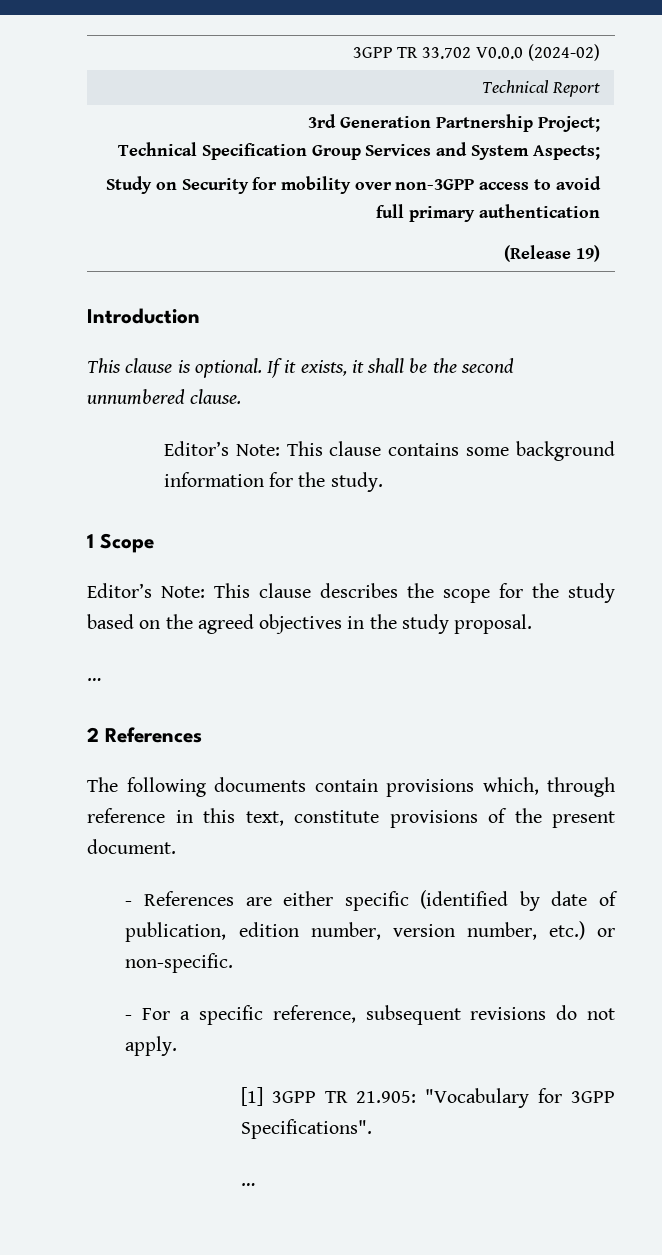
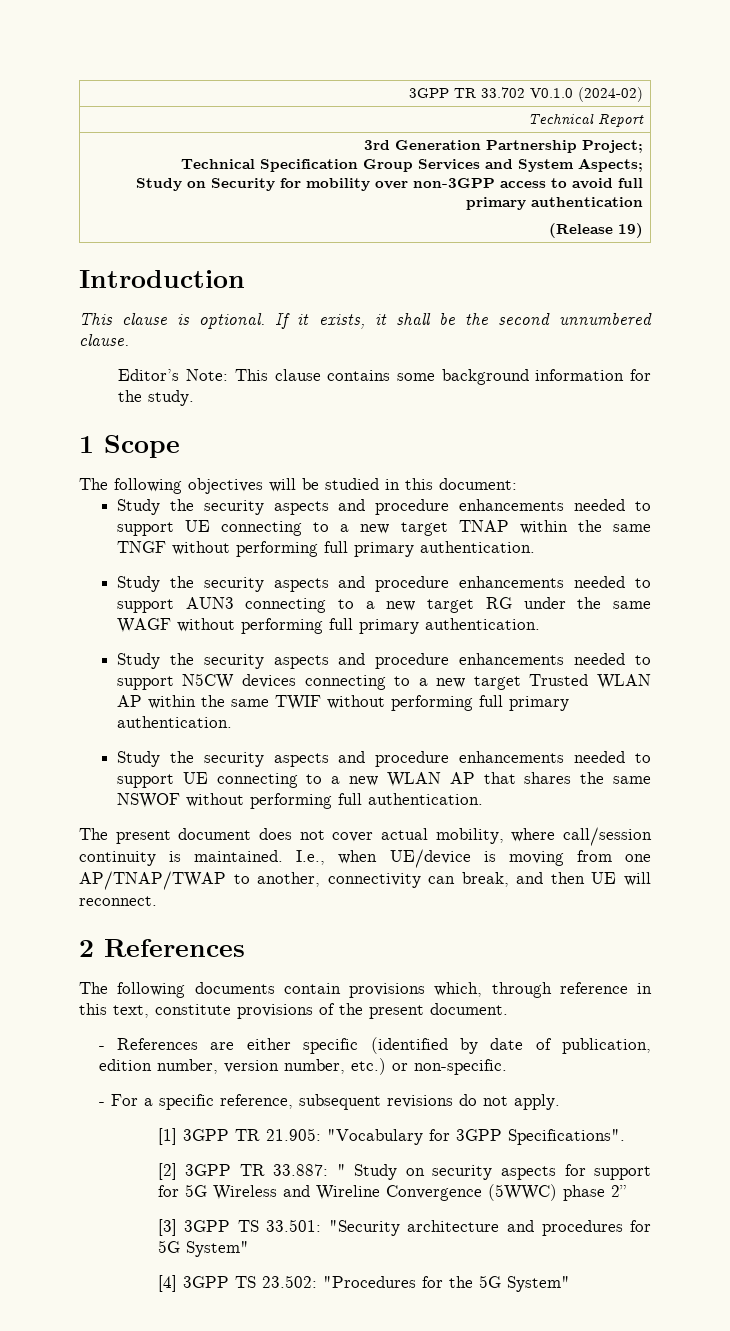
- 3GPP TR 33.702 V0.0.0 (2024-02)
+ 3GPP TR 33.702 V0.1.0 (2024-02)
- Editor’s Note: This clause describes the scope for the study based on the agreed objectives in the study proposal.
- …
+ The following objectives will be studied in this document:
+ Study the security aspects and procedure enhancements needed to support UE connecting to a new target TNAP within the same TNGF without performing full primary authentication.
+ Study the security aspects and procedure enhancements needed to support AUN3 connecting to a new target RG under the same WAGF without performing full primary authentication.
+ Study the security aspects and procedure enhancements needed to support N5CW devices connecting to a new target Trusted WLAN AP within the same TWIF without performing full primary authentication.
+ Study the security aspects and procedure enhancements needed to support UE connecting to a new WLAN AP that shares the same NSWOF without performing full authentication.
+ The present document does not cover actual mobility, where call/session continuity is maintained. I.e., when UE/device is moving from one AP/TNAP/TWAP to another, connectivity can break, and then UE will reconnect.
  [1] 3GPP TR 21.905: "Vocabulary for 3GPP Specifications".
- …
+ [2] 3GPP TR 33.887: " Study on security aspects for support for 5G Wireless and Wireline Convergence (5WWC) phase 2”
+ [3] 3GPP TS 33.501: "Security architecture and procedures for 5G System"
+ [4] 3GPP TS 23.502: "Procedures for the 5G System"

